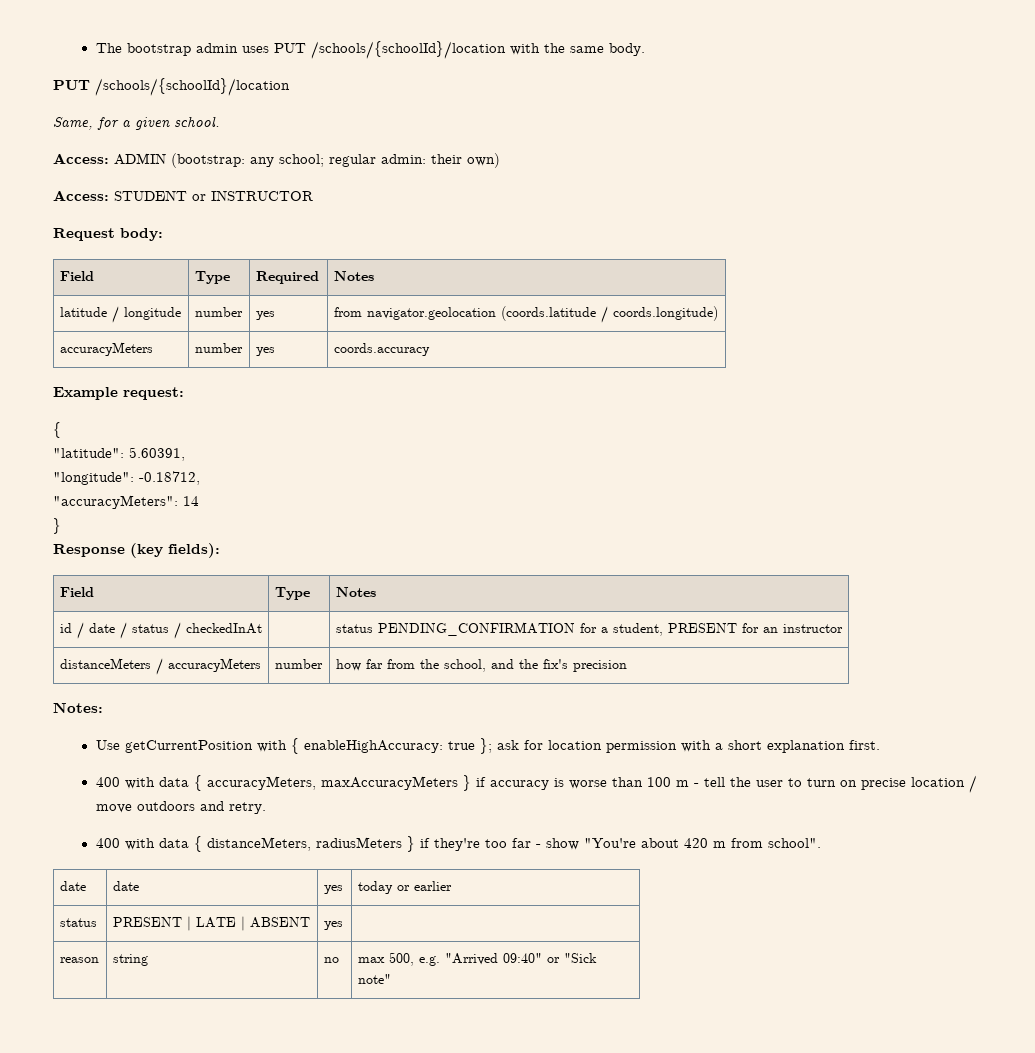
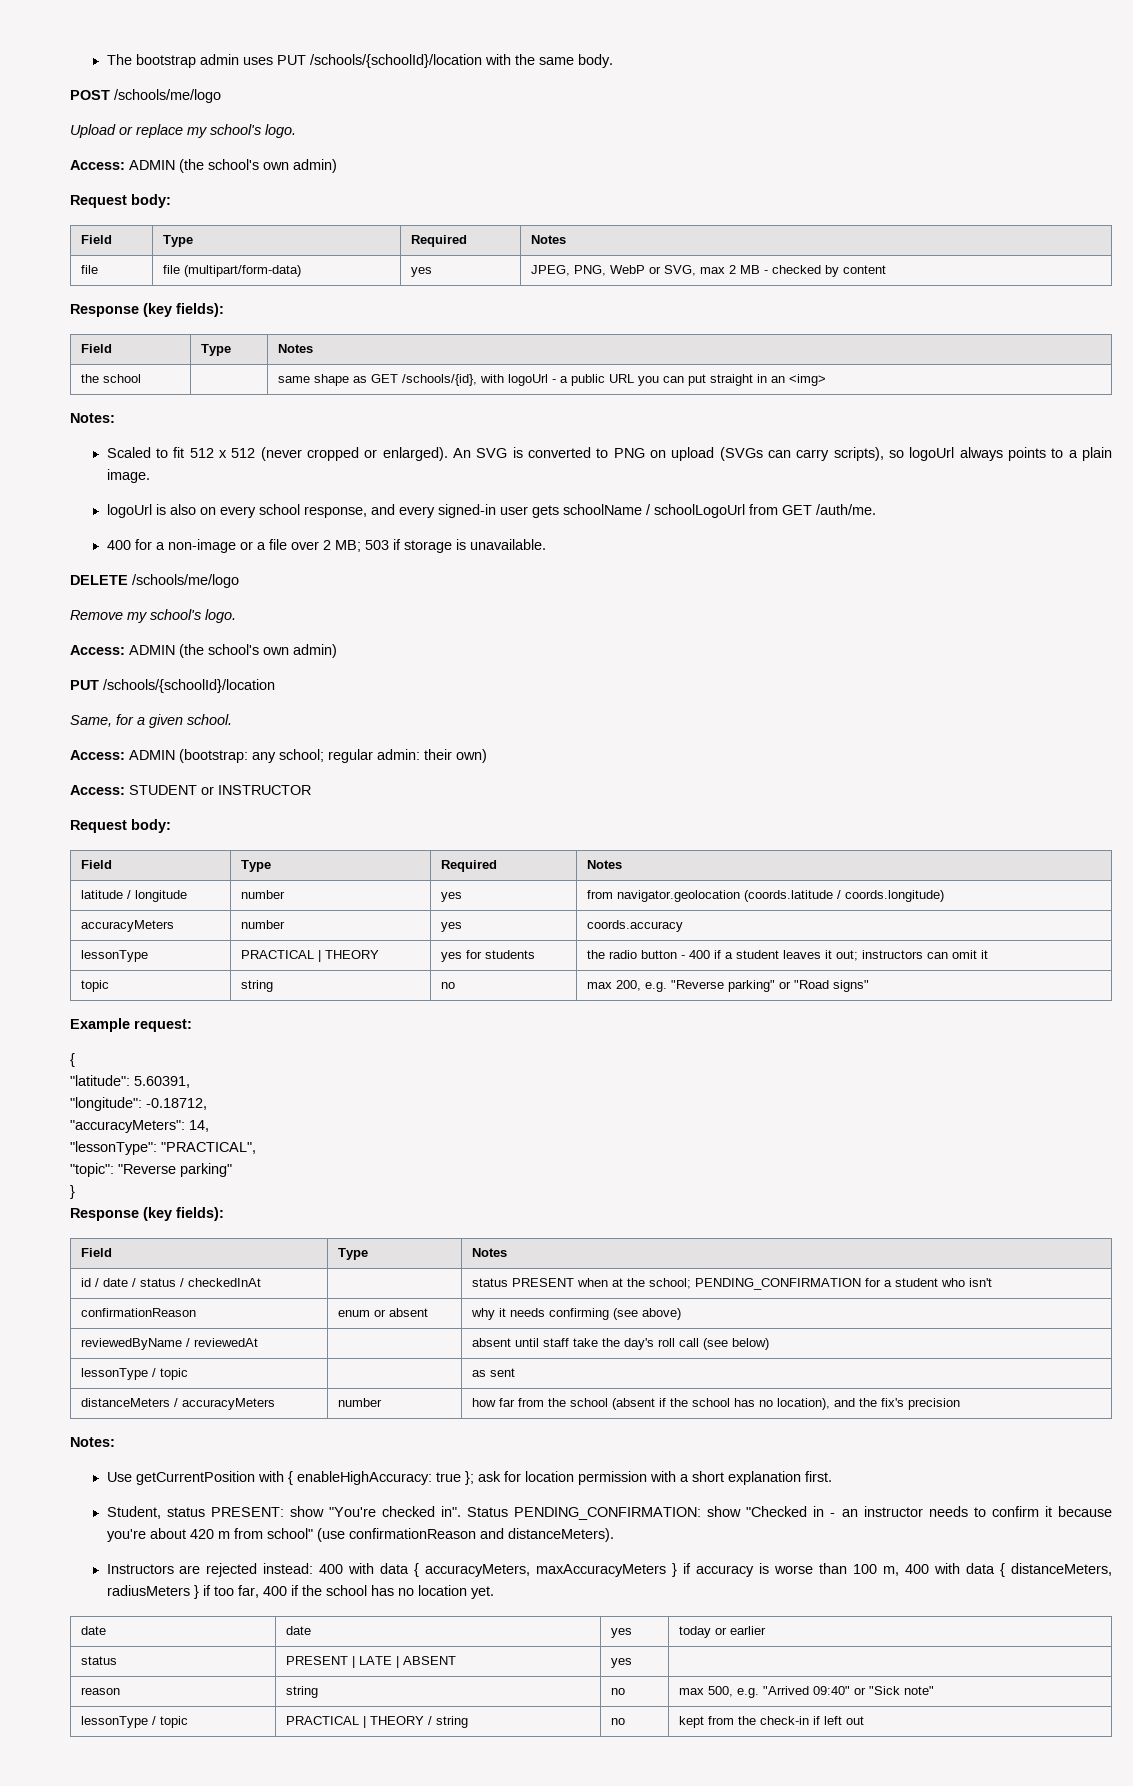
+ POST /schools/me/logo
+ Upload or replace my school's logo.
+ Access: ADMIN (the school's own admin)
+ Request body:
+ Field | Type | Required | Notes
+ file | file (multipart/form-data) | yes | JPEG, PNG, WebP or SVG, max 2 MB - checked by content
+ Response (key fields):
+ Field | Type | Notes
+ the school | | same shape as GET /schools/{id}, with logoUrl - a public URL you can put straight in an <img>
+ Notes:
+ Scaled to fit 512 x 512 (never cropped or enlarged). An SVG is converted to PNG on upload (SVGs can carry scripts), so logoUrl always points to a plain image.
+ logoUrl is also on every school response, and every signed-in user gets schoolName / schoolLogoUrl from GET /auth/me.
+ 400 for a non-image or a file over 2 MB; 503 if storage is unavailable.
+ DELETE /schools/me/logo
+ Remove my school's logo.
+ Access: ADMIN (the school's own admin)
+ lessonType | PRACTICAL | THEORY | yes for students | the radio button - 400 if a student leaves it out; instructors can omit it
+ topic | string | no | max 200, e.g. "Reverse parking" or "Road signs"
- "accuracyMeters": 14
+ "accuracyMeters": 14,
+ "lessonType": "PRACTICAL",
+ "topic": "Reverse parking"
- id / date / status / checkedInAt | | status PENDING_CONFIRMATION for a student, PRESENT for an instructor
+ id / date / status / checkedInAt | | status PRESENT when at the school; PENDING_CONFIRMATION for a student who isn't
+ confirmationReason | enum or absent | why it needs confirming (see above)
+ reviewedByName / reviewedAt | | absent until staff take the day's roll call (see below)
+ lessonType / topic | | as sent
- distanceMeters / accuracyMeters | number | how far from the school, and the fix's precision
+ distanceMeters / accuracyMeters | number | how far from the school (absent if the school has no location), and the fix's precision
- 400 with data { accuracyMeters, maxAccuracyMeters } if accuracy is worse than 100 m - tell the user to turn on precise location / move outdoors and retry.
- 400 with data { distanceMeters, radiusMeters } if they're too far - show "You're about 420 m from school".
+ Student, status PRESENT: show "You're checked in". Status PENDING_CONFIRMATION: show "Checked in - an instructor needs to confirm it because you're about 420 m from school" (use confirmationReason and distanceMeters).
+ Instructors are rejected instead: 400 with data { accuracyMeters, maxAccuracyMeters } if accuracy is worse than 100 m, 400 with data { distanceMeters, radiusMeters } if too far, 400 if the school has no location yet.
+ lessonType / topic | PRACTICAL | THEORY / string | no | kept from the check-in if left out

